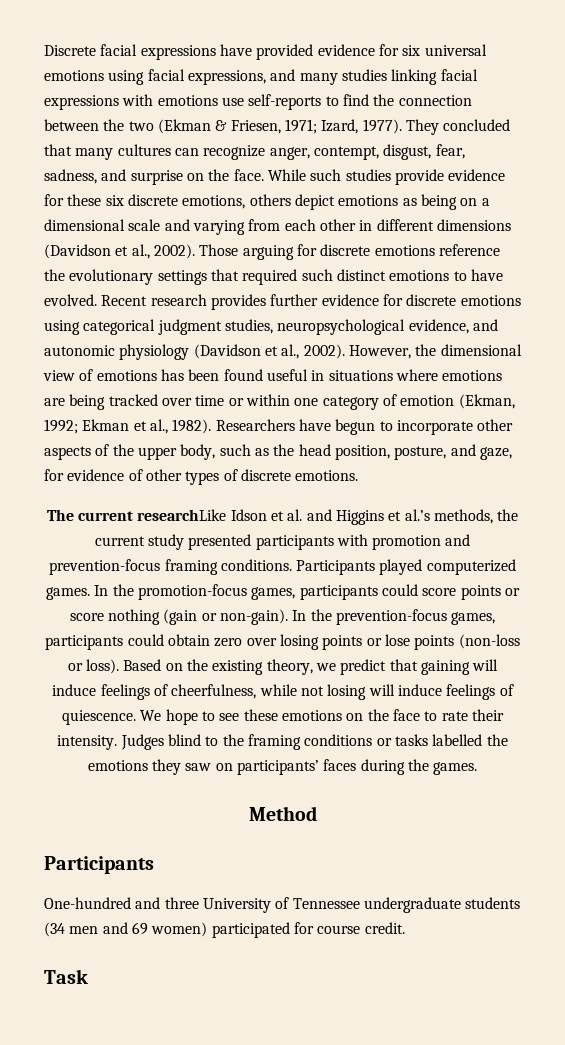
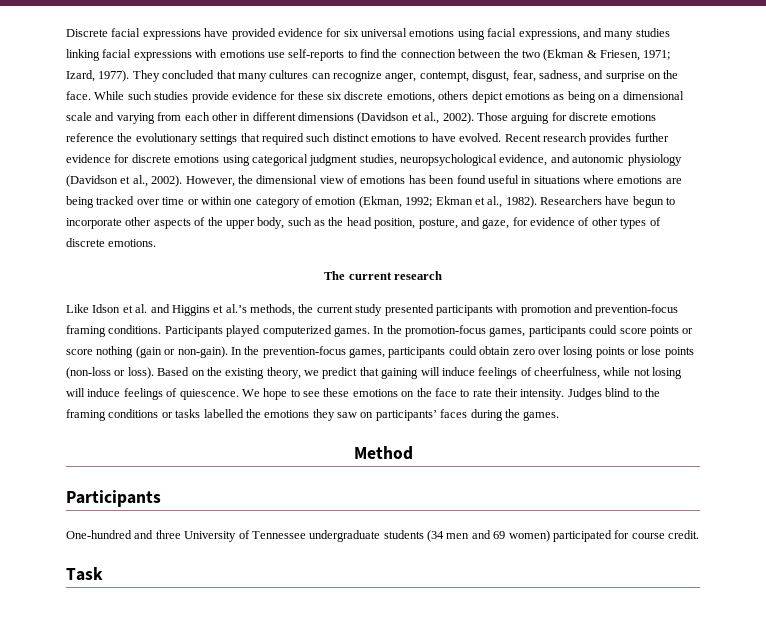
- The current researchLike Idson et al. and Higgins et al.’s methods, the current study presented participants with promotion and prevention-focus framing conditions.
+ The current research
+ Like Idson et al. and Higgins et al.’s methods, the current study presented participants with promotion and prevention-focus framing conditions.

